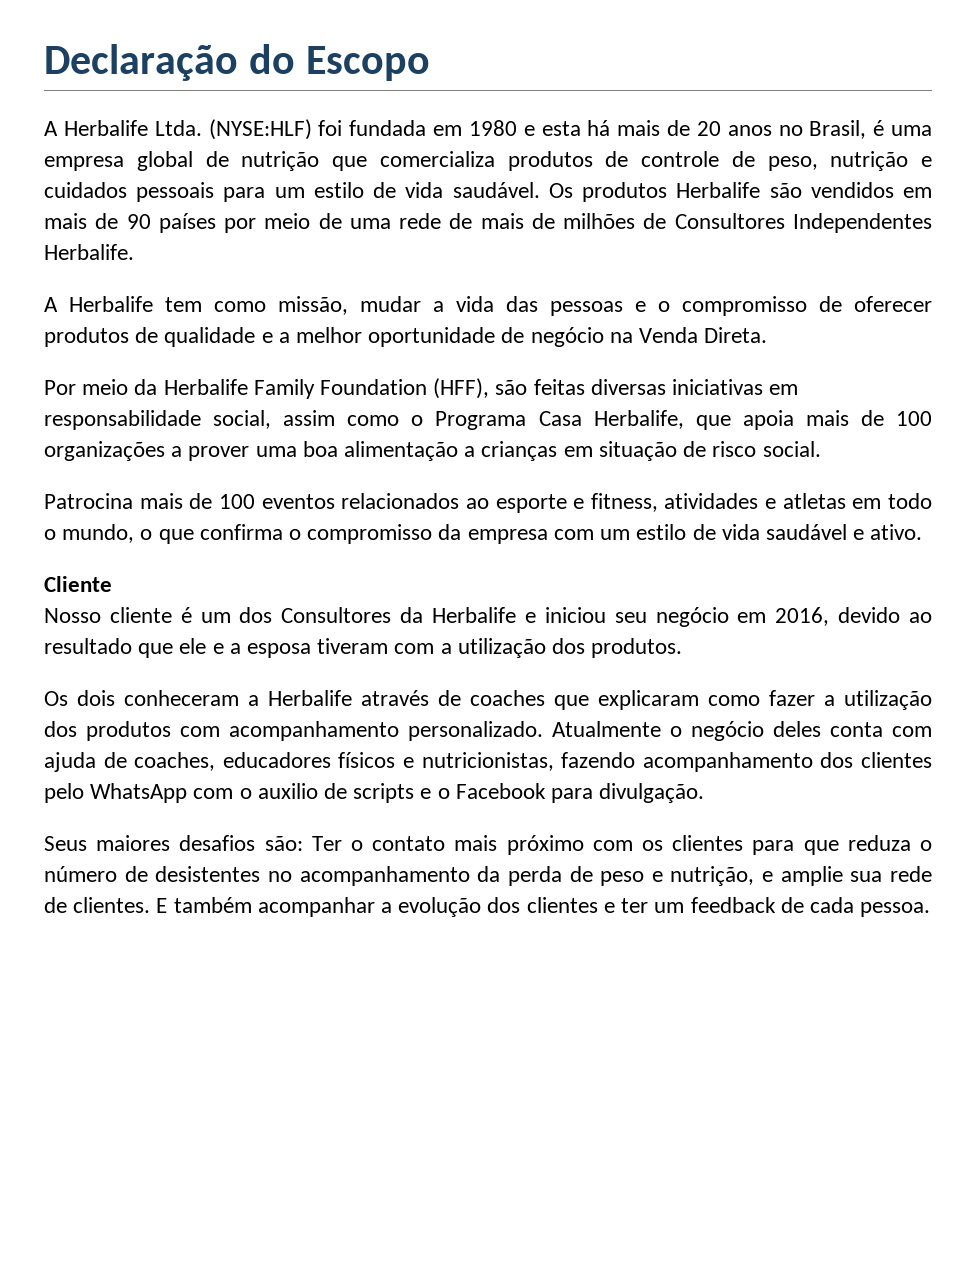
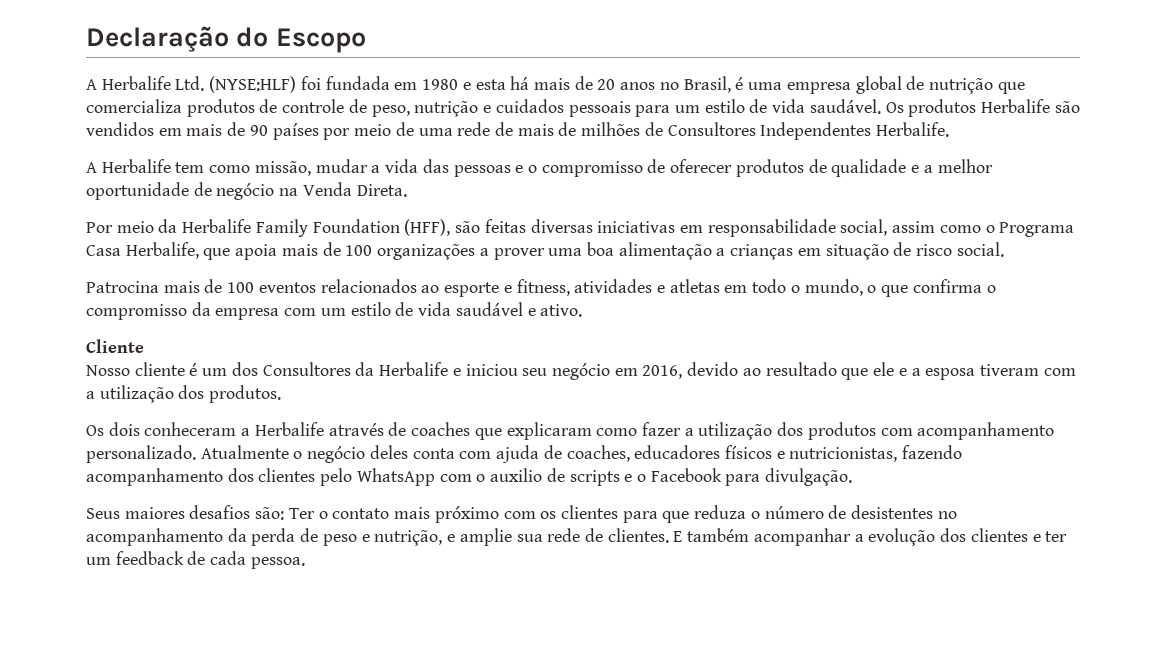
- A Herbalife Ltda. (NYSE:HLF) foi fundada em 1980 e esta há mais de 20 anos no Brasil, é uma empresa global de nutrição que comercializa produtos de controle de peso, nutrição e cuidados pessoais para um estilo de vida saudável.
+ A Herbalife Ltd. (NYSE:HLF) foi fundada em 1980 e esta há mais de 20 anos no Brasil, é uma empresa global de nutrição que comercializa produtos de controle de peso, nutrição e cuidados pessoais para um estilo de vida saudável.

